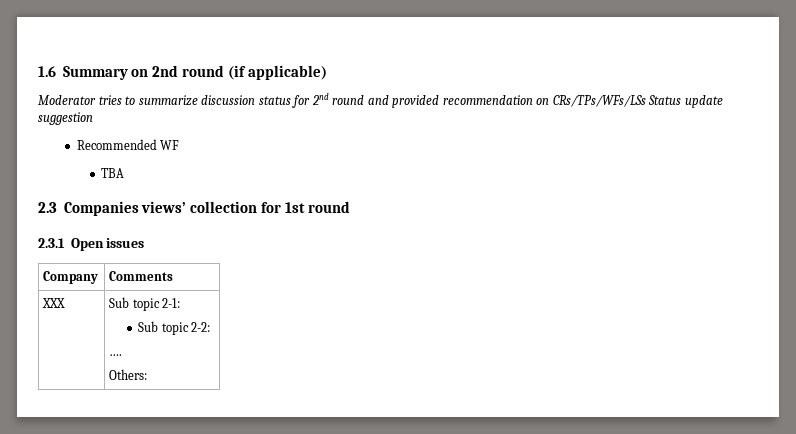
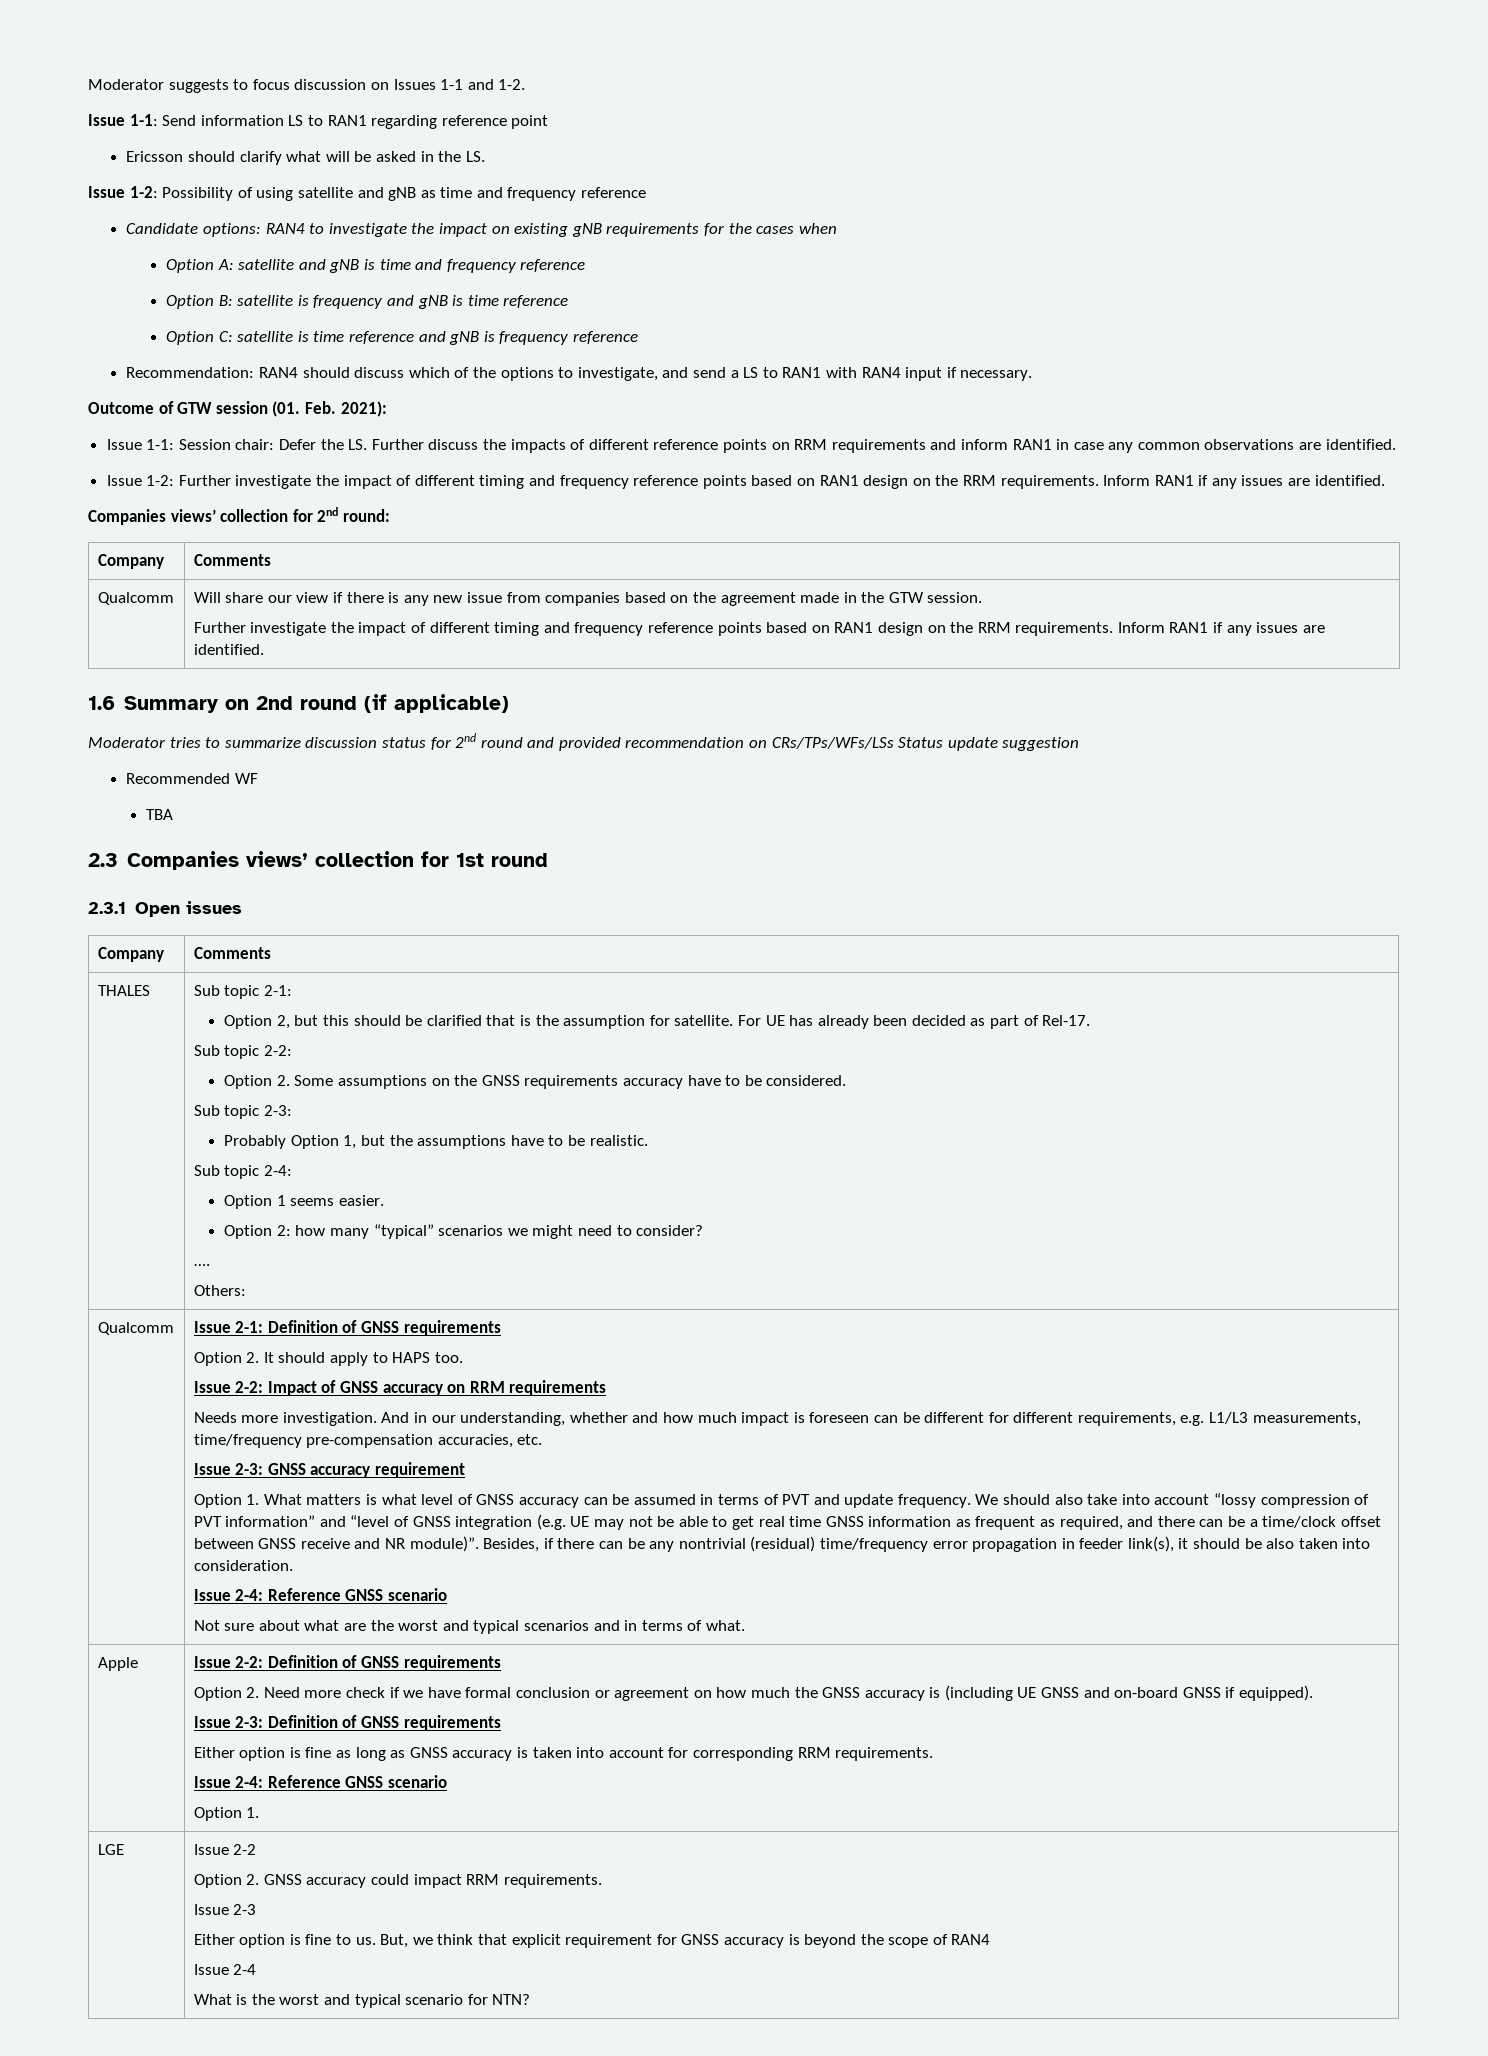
+ Moderator suggests to focus discussion on Issues 1-1 and 1-2.
+ Issue 1-1: Send information LS to RAN1 regarding reference point
+ Ericsson should clarify what will be asked in the LS.
+ Issue 1-2: Possibility of using satellite and gNB as time and frequency reference
+ Candidate options: RAN4 to investigate the impact on existing gNB requirements for the cases when
+ Option A: satellite and gNB is time and frequency reference
+ Option B: satellite is frequency and gNB is time reference
+ Option C: satellite is time reference and gNB is frequency reference
+ Recommendation: RAN4 should discuss which of the options to investigate, and send a LS to RAN1 with RAN4 input if necessary.
+ Outcome of GTW session (01. Feb. 2021):
+ Issue 1-1: Session chair: Defer the LS. Further discuss the impacts of different reference points on RRM requirements and inform RAN1 in case any common observations are identified.
+ Issue 1-2: Further investigate the impact of different timing and frequency reference points based on RAN1 design on the RRM requirements. Inform RAN1 if any issues are identified.
+ Companies views’ collection for 2nd round:
+ Company | Comments
+ Qualcomm | Will share our view if there is any new issue from companies based on the agreement made in the GTW session.
+ Further investigate the impact of different timing and frequency reference points based on RAN1 design on the RRM requirements. Inform RAN1 if any issues are identified.
- XXX
+ THALES
+ Option 2, but this should be clarified that is the assumption for satellite. For UE has already been decided as part of Rel-17.
  Sub topic 2-2:
+ Option 2. Some assumptions on the GNSS requirements accuracy have to be considered.
+ Sub topic 2-3:
+ Probably Option 1, but the assumptions have to be realistic.
+ Sub topic 2-4:
+ Option 1 seems easier.
+ Option 2: how many “typical” scenarios we might need to consider?
  ….
  Others:
+ Qualcomm | Issue 2-1: Definition of GNSS requirements
+ Option 2. It should apply to HAPS too.
+ Issue 2-2: Impact of GNSS accuracy on RRM requirements
+ Needs more investigation. And in our understanding, whether and how much impact is foreseen can be different for different requirements, e.g. L1/L3 measurements, time/frequency pre-compensation accuracies, etc.
+ Issue 2-3: GNSS accuracy requirement
+ Option 1. What matters is what level of GNSS accuracy can be assumed in terms of PVT and update frequency. We should also take into account “lossy compression of PVT information” and “level of GNSS integration (e.g. UE may not be able to get real time GNSS information as frequent as required, and there can be a time/clock offset between GNSS receive and NR module)”. Besides, if there can be any nontrivial (residual) time/frequency error propagation in feeder link(s), it should be also taken into consideration.
+ Issue 2-4: Reference GNSS scenario
+ Not sure about what are the worst and typical scenarios and in terms of what.
+ Apple | Issue 2-2: Definition of GNSS requirements
+ Option 2. Need more check if we have formal conclusion or agreement on how much the GNSS accuracy is (including UE GNSS and on-board GNSS if equipped).
+ Issue 2-3: Definition of GNSS requirements
+ Either option is fine as long as GNSS accuracy is taken into account for corresponding RRM requirements.
+ Issue 2-4: Reference GNSS scenario
+ Option 1.
+ LGE | Issue 2-2
+ Option 2. GNSS accuracy could impact RRM requirements.
+ Issue 2-3
+ Either option is fine to us. But, we think that explicit requirement for GNSS accuracy is beyond the scope of RAN4
+ Issue 2-4
+ What is the worst and typical scenario for NTN?

